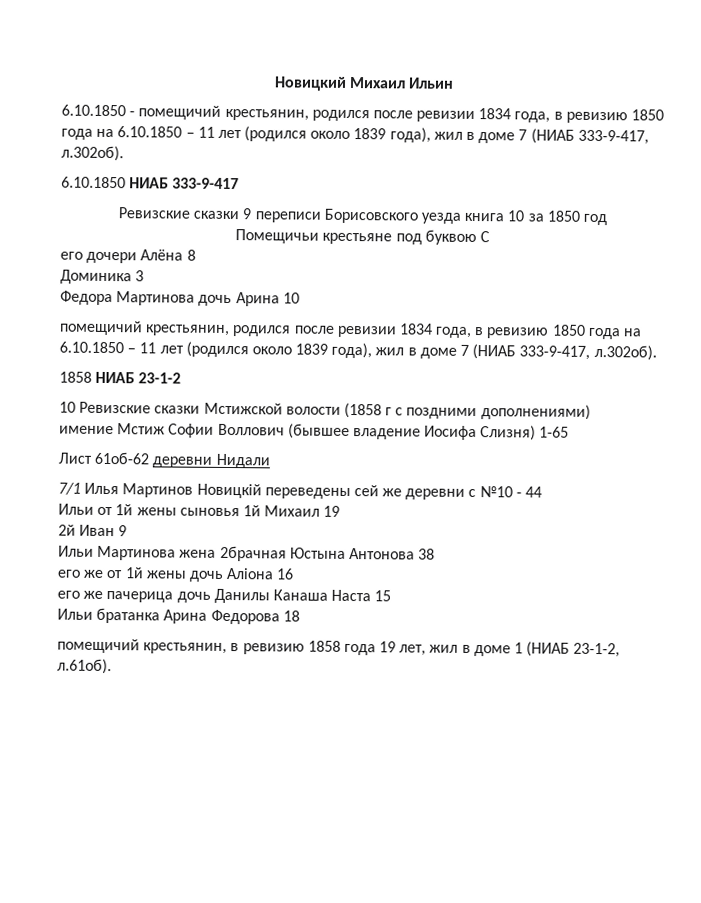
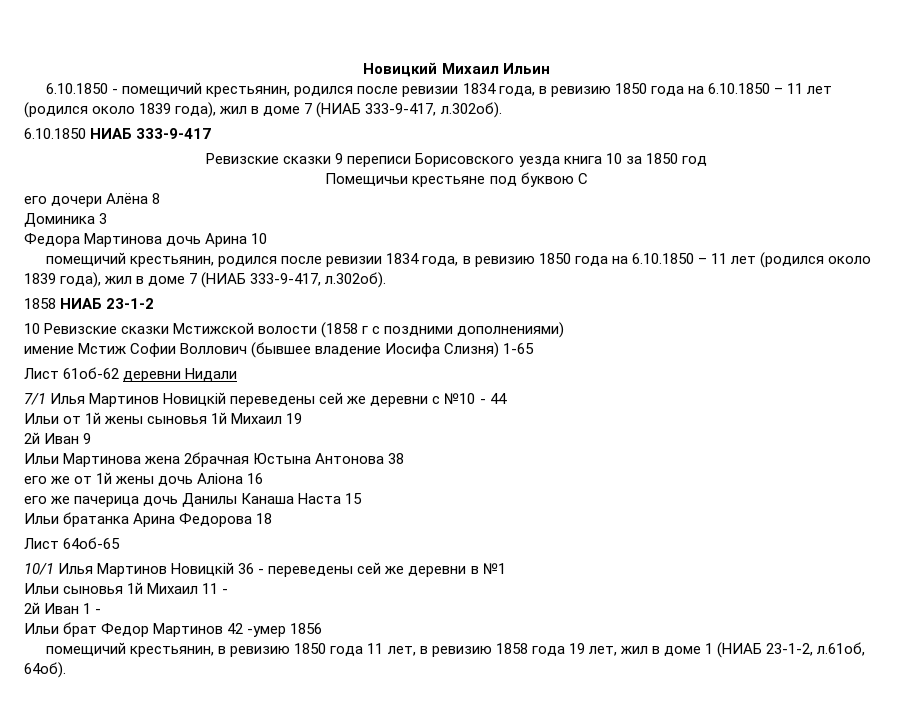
- помещичий крестьянин, в ревизию 1858 года 19 лет, жил в доме 1 (НИАБ 23-1-2, л.61об).
+ Лист 64об-65
+ 10/1 Илья Мартинов Новицкiй 36 - переведены сей же деревни в №1
+ Ильи сыновья 1й Михаил 11 -
+ 2й Иван 1 -
+ Ильи брат Федор Мартинов 42 -умер 1856
+ помещичий крестьянин, в ревизию 1850 года 11 лет, в ревизию 1858 года 19 лет, жил в доме 1 (НИАБ 23-1-2, л.61об, 64об).

